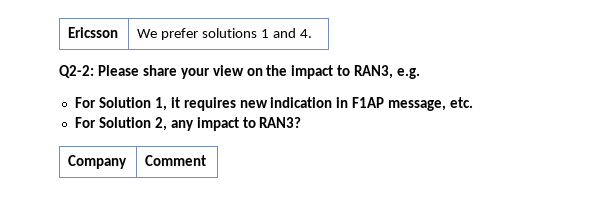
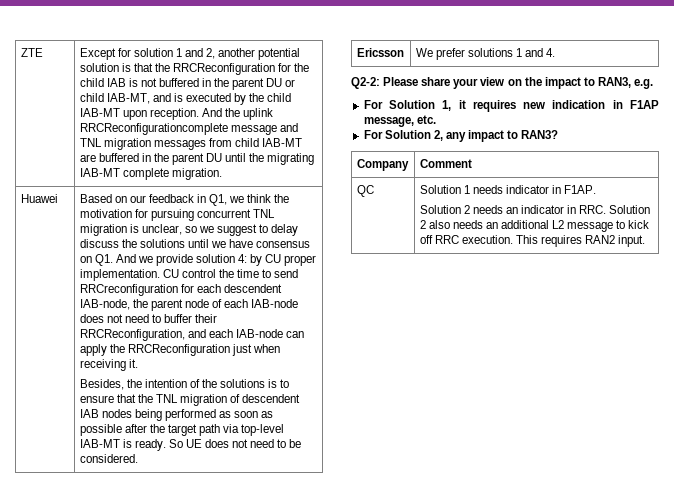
+ ZTE | Except for solution 1 and 2, another potential solution is that the RRCReconfiguration for the child IAB is not buffered in the parent DU or child IAB-MT, and is executed by the child IAB-MT upon reception. And the uplink RRCReconfigurationcomplete message and TNL migration messages from child IAB-MT are buffered in the parent DU until the migrating IAB-MT complete migration.
+ Huawei | Based on our feedback in Q1, we think the motivation for pursuing concurrent TNL migration is unclear, so we suggest to delay discuss the solutions until we have consensus on Q1. And we provide solution 4: by CU proper implementation. CU control the time to send RRCreconfiguration for each descendent IAB-node, the parent node of each IAB-node does not need to buffer their RRCReconfiguration, and each IAB-node can apply the RRCReconfiguration just when receiving it.
+ Besides, the intention of the solutions is to ensure that the TNL migration of descendent IAB nodes being performed as soon as possible after the target path via top-level IAB-MT is ready. So UE does not need to be considered.
+ QC | Solution 1 needs indicator in F1AP.
+ Solution 2 needs an indicator in RRC. Solution 2 also needs an additional L2 message to kick off RRC execution. This requires RAN2 input.

